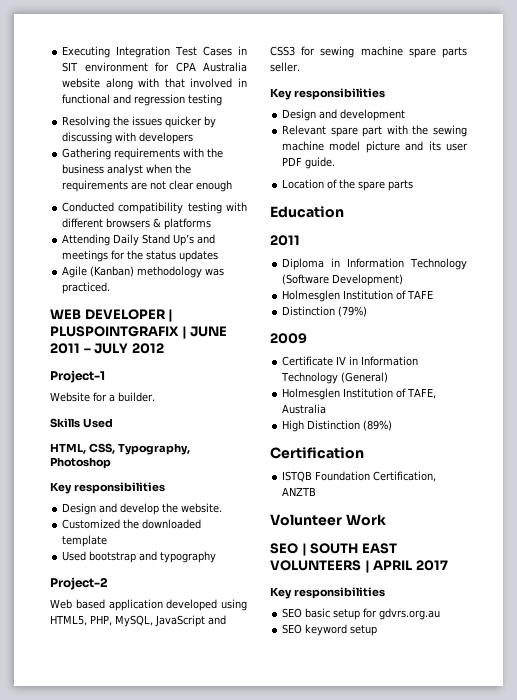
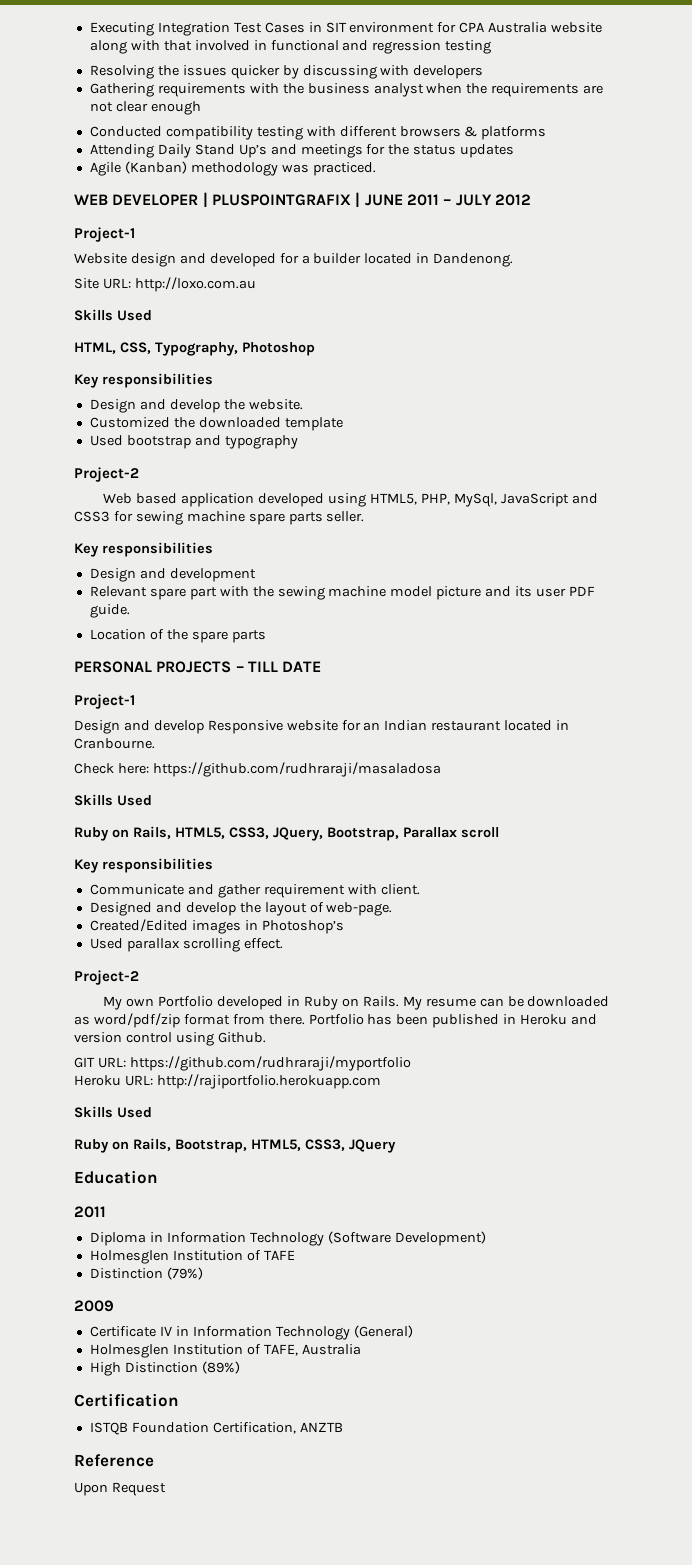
- Website for a builder.
+ Website design and developed for a builder located in Dandenong.
+ Site URL: http://loxo.com.au
- Web based application developed using HTML5, PHP, MySQL, JavaScript and CSS3 for sewing machine spare parts seller.
+ Web based application developed using HTML5, PHP, MySql, JavaScript and CSS3 for sewing machine spare parts seller.
+ PERSONAL PROJECTS – TILL DATE
+ Project-1
+ Design and develop Responsive website for an Indian restaurant located in Cranbourne.
+ Check here: https://github.com/rudhraraji/masaladosa
+ Skills Used
+ Ruby on Rails, HTML5, CSS3, JQuery, Bootstrap, Parallax scroll
+ Key responsibilities
+ Communicate and gather requirement with client.
+ Designed and develop the layout of web-page.
+ Created/Edited images in Photoshop’s
+ Used parallax scrolling effect.
+ Project-2
+ My own Portfolio developed in Ruby on Rails. My resume can be downloaded as word/pdf/zip format from there. Portfolio has been published in Heroku and version control using Github.
+ GIT URL: https://github.com/rudhraraji/myportfolio
+ Heroku URL: http://rajiportfolio.herokuapp.com
+ Skills Used
+ Ruby on Rails, Bootstrap, HTML5, CSS3, JQuery
- Volunteer Work
- SEO | SOUTH EAST VOLUNTEERS | APRIL 2017
- Key responsibilities
- SEO basic setup for gdvrs.org.au
- SEO keyword setup
+ Reference
+ Upon Request

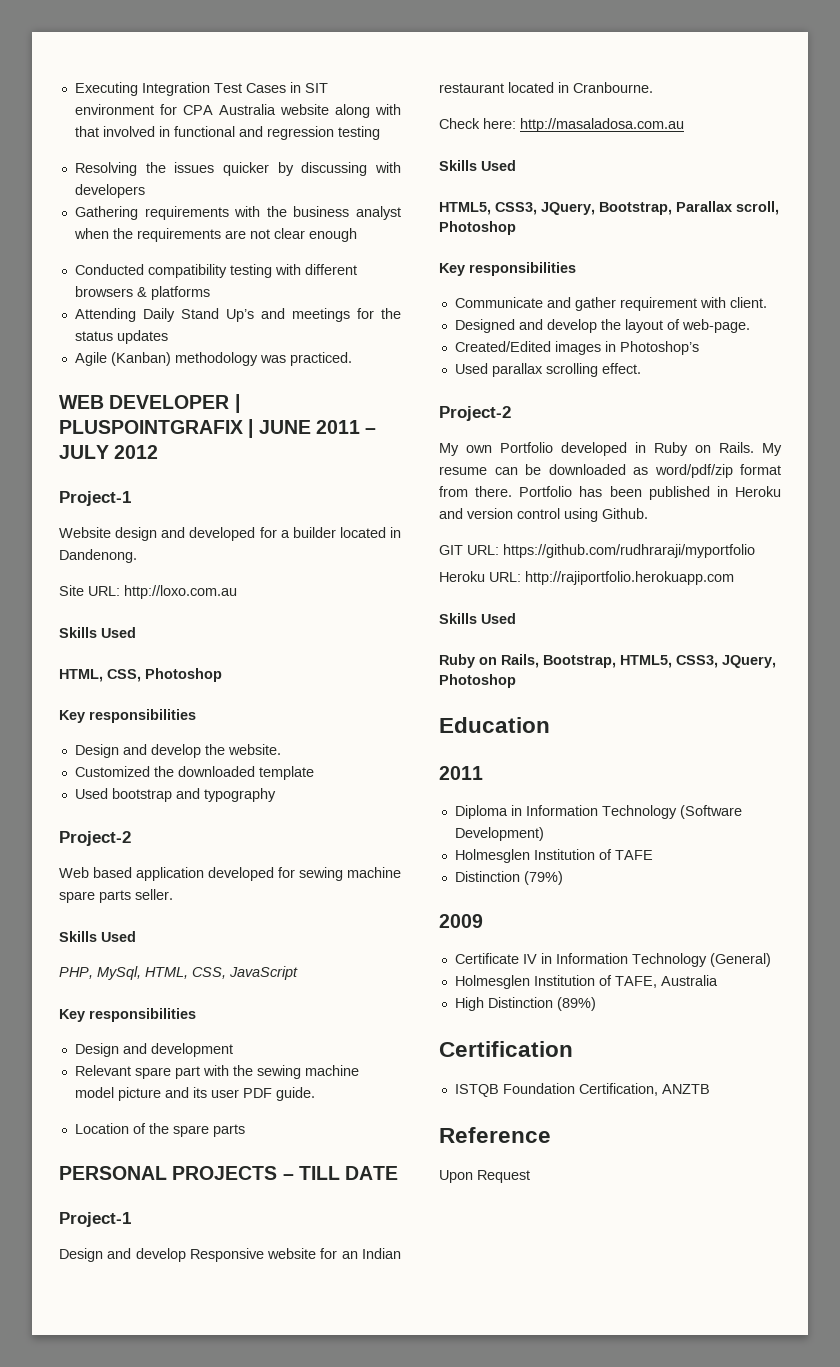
- HTML, CSS, Typography, Photoshop
+ HTML, CSS, Photoshop
- Web based application developed using HTML5, PHP, MySql, JavaScript and CSS3 for sewing machine spare parts seller.
+ Web based application developed for sewing machine spare parts seller.
+ Skills Used
+ PHP, MySql, HTML, CSS, JavaScript
- Check here: https://github.com/rudhraraji/masaladosa
+ Check here: http://masaladosa.com.au
  Skills Used
- Ruby on Rails, HTML5, CSS3, JQuery, Bootstrap, Parallax scroll
+ HTML5, CSS3, JQuery, Bootstrap, Parallax scroll, Photoshop
- Ruby on Rails, Bootstrap, HTML5, CSS3, JQuery
+ Ruby on Rails, Bootstrap, HTML5, CSS3, JQuery, Photoshop

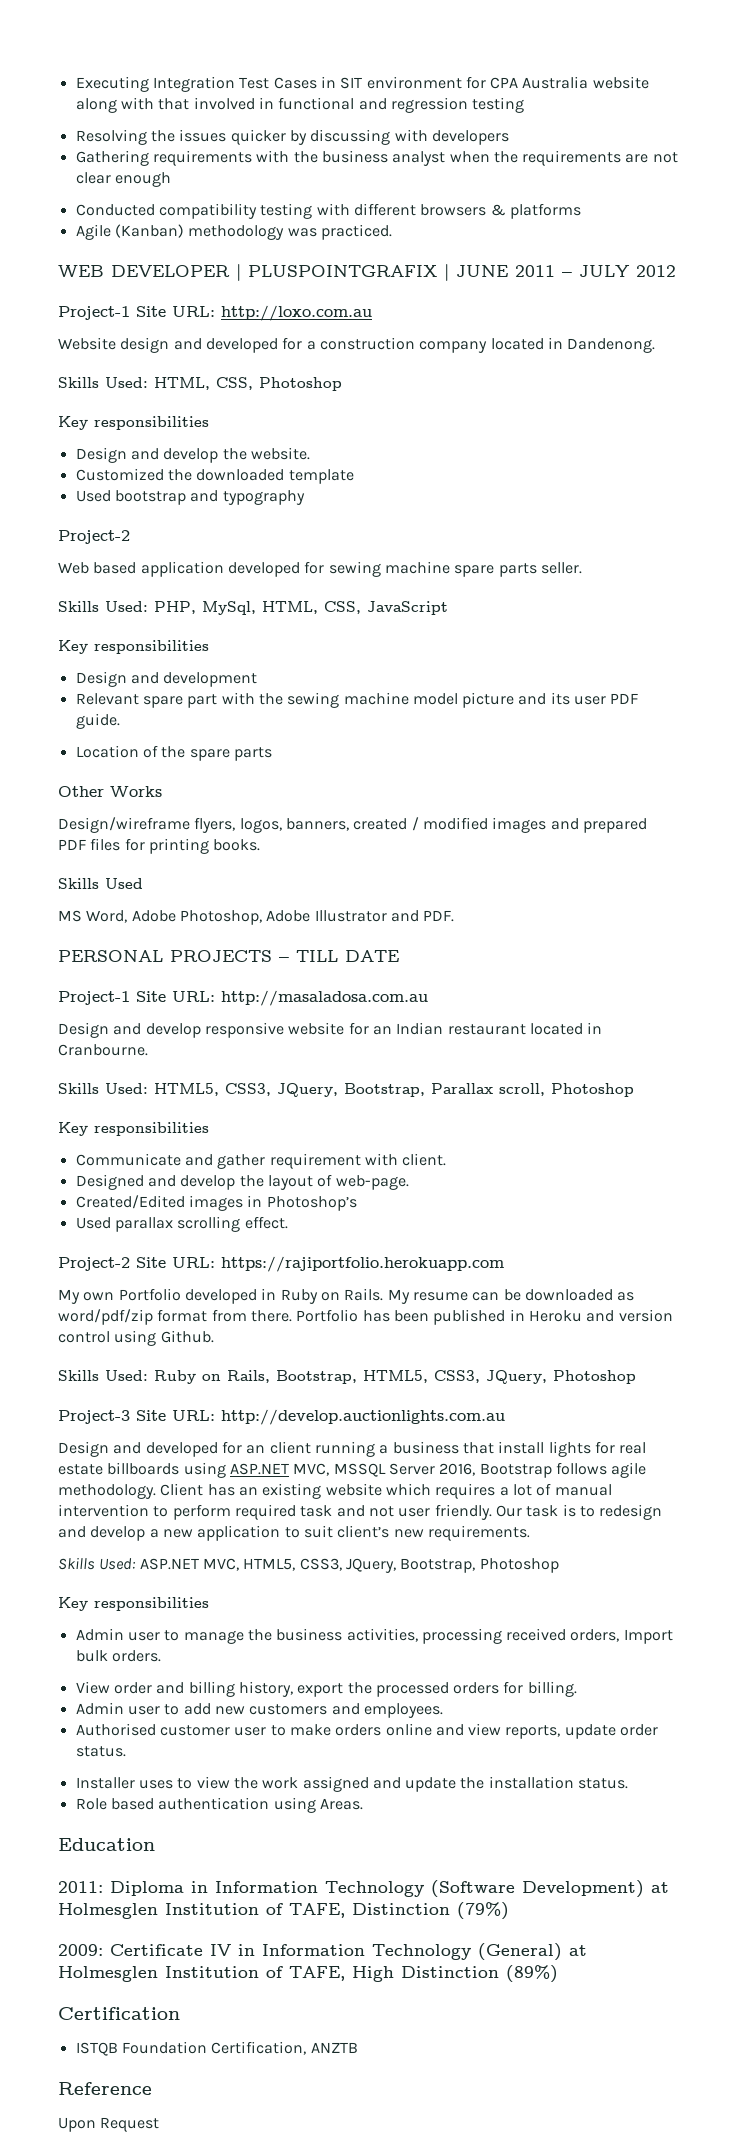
- Attending Daily Stand Up’s and meetings for the status updates
  WEB DEVELOPER | PLUSPOINTGRAFIX | JUNE 2011 – JULY 2012
- Project-1
+ Project-1 Site URL: http://loxo.com.au
- Website design and developed for a builder located in Dandenong.
+ Website design and developed for a construction company located in Dandenong.
- Site URL: http://loxo.com.au
- Skills Used
- HTML, CSS, Photoshop
+ Skills Used: HTML, CSS, Photoshop
  Web based application developed for sewing machine spare parts seller.
- Skills Used
- PHP, MySql, HTML, CSS, JavaScript
+ Skills Used: PHP, MySql, HTML, CSS, JavaScript
+ Other Works
+ Design/wireframe flyers, logos, banners, created / modified images and prepared PDF files for printing books.
+ Skills Used
+ MS Word, Adobe Photoshop, Adobe Illustrator and PDF.
  PERSONAL PROJECTS – TILL DATE
- Project-1
- Design and develop Responsive website for an Indian restaurant located in Cranbourne.
+ Project-1 Site URL: http://masaladosa.com.au
+ Design and develop responsive website for an Indian restaurant located in Cranbourne.
- Check here: http://masaladosa.com.au
- Skills Used
- HTML5, CSS3, JQuery, Bootstrap, Parallax scroll, Photoshop
+ Skills Used: HTML5, CSS3, JQuery, Bootstrap, Parallax scroll, Photoshop
  Used parallax scrolling effect.
- Project-2
+ Project-2 Site URL: https://rajiportfolio.herokuapp.com
- GIT URL: https://github.com/rudhraraji/myportfolio
- Heroku URL: http://rajiportfolio.herokuapp.com
- Skills Used
- Ruby on Rails, Bootstrap, HTML5, CSS3, JQuery, Photoshop
+ Skills Used: Ruby on Rails, Bootstrap, HTML5, CSS3, JQuery, Photoshop
+ Project-3 Site URL: http://develop.auctionlights.com.au
+ Design and developed for an client running a business that install lights for real estate billboards using ASP.NET MVC, MSSQL Server 2016, Bootstrap follows agile methodology. Client has an existing website which requires a lot of manual intervention to perform required task and not user friendly. Our task is to redesign and develop a new application to suit client’s new requirements.
+ Skills Used: ASP.NET MVC, HTML5, CSS3, JQuery, Bootstrap, Photoshop
+ Key responsibilities
+ Admin user to manage the business activities, processing received orders, Import bulk orders.
+ View order and billing history, export the processed orders for billing.
+ Admin user to add new customers and employees.
+ Authorised customer user to make orders online and view reports, update order status.
+ Installer uses to view the work assigned and update the installation status.
+ Role based authentication using Areas.
  Education
- 2011
- Diploma in Information Technology (Software Development)
- Holmesglen Institution of TAFE
- Distinction (79%)
+ 2011: Diploma in Information Technology (Software Development) at Holmesglen Institution of TAFE, Distinction (79%)
- 2009
- Certificate IV in Information Technology (General)
- Holmesglen Institution of TAFE, Australia
- High Distinction (89%)
+ 2009: Certificate IV in Information Technology (General) at Holmesglen Institution of TAFE, High Distinction (89%)

